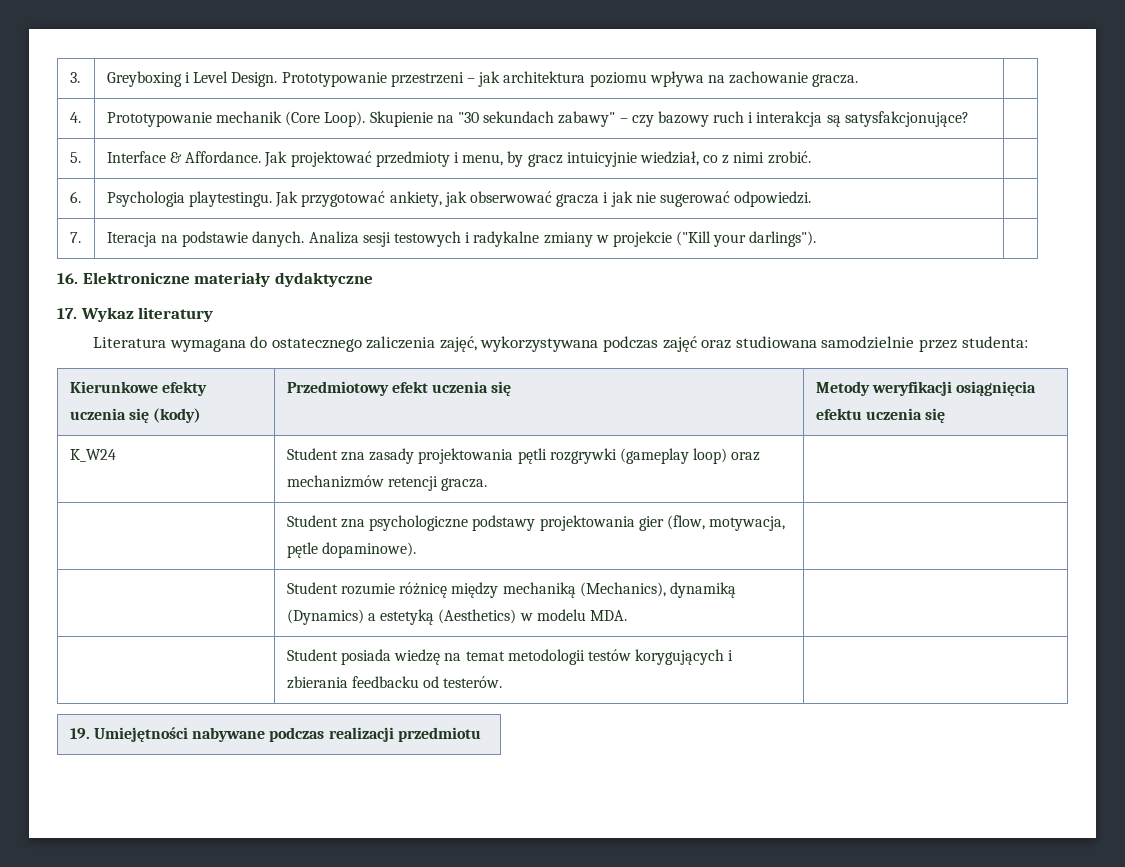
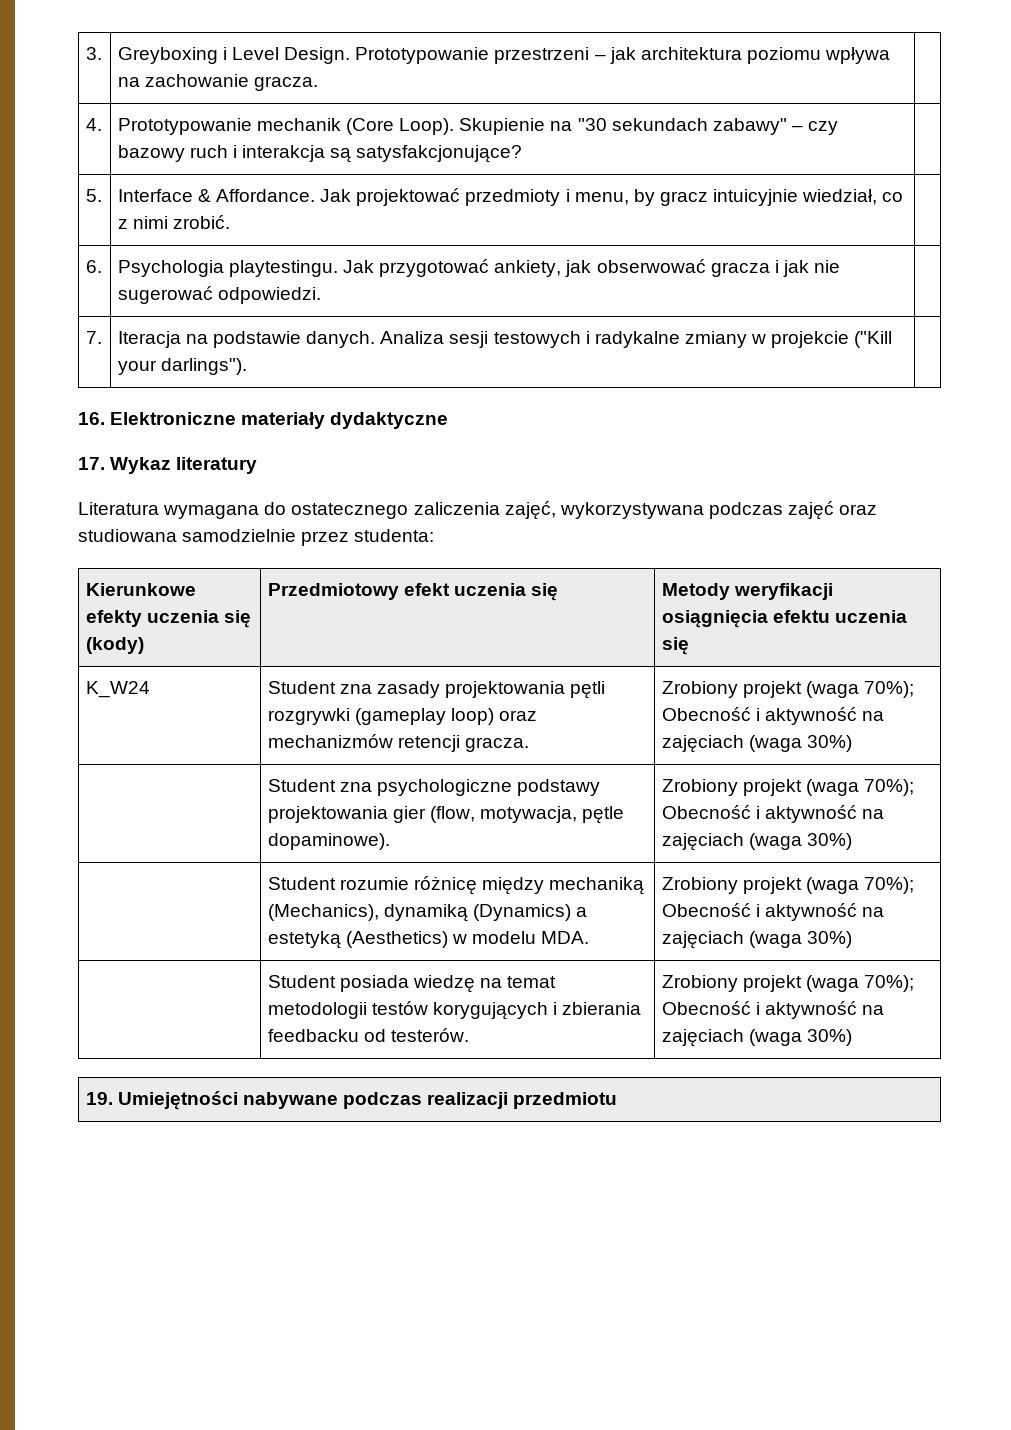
- K_W24 | Student zna zasady projektowania pętli rozgrywki (gameplay loop) oraz mechanizmów retencji gracza. |
+ K_W24 | Student zna zasady projektowania pętli rozgrywki (gameplay loop) oraz mechanizmów retencji gracza. | Zrobiony projekt (waga 70%); Obecność i aktywność na zajęciach (waga 30%)
- | Student zna psychologiczne podstawy projektowania gier (flow, motywacja, pętle dopaminowe). |
+ | Student zna psychologiczne podstawy projektowania gier (flow, motywacja, pętle dopaminowe). | Zrobiony projekt (waga 70%); Obecność i aktywność na zajęciach (waga 30%)
- | Student rozumie różnicę między mechaniką (Mechanics), dynamiką (Dynamics) a estetyką (Aesthetics) w modelu MDA. |
+ | Student rozumie różnicę między mechaniką (Mechanics), dynamiką (Dynamics) a estetyką (Aesthetics) w modelu MDA. | Zrobiony projekt (waga 70%); Obecność i aktywność na zajęciach (waga 30%)
- | Student posiada wiedzę na temat metodologii testów korygujących i zbierania feedbacku od testerów. |
+ | Student posiada wiedzę na temat metodologii testów korygujących i zbierania feedbacku od testerów. | Zrobiony projekt (waga 70%); Obecność i aktywność na zajęciach (waga 30%)

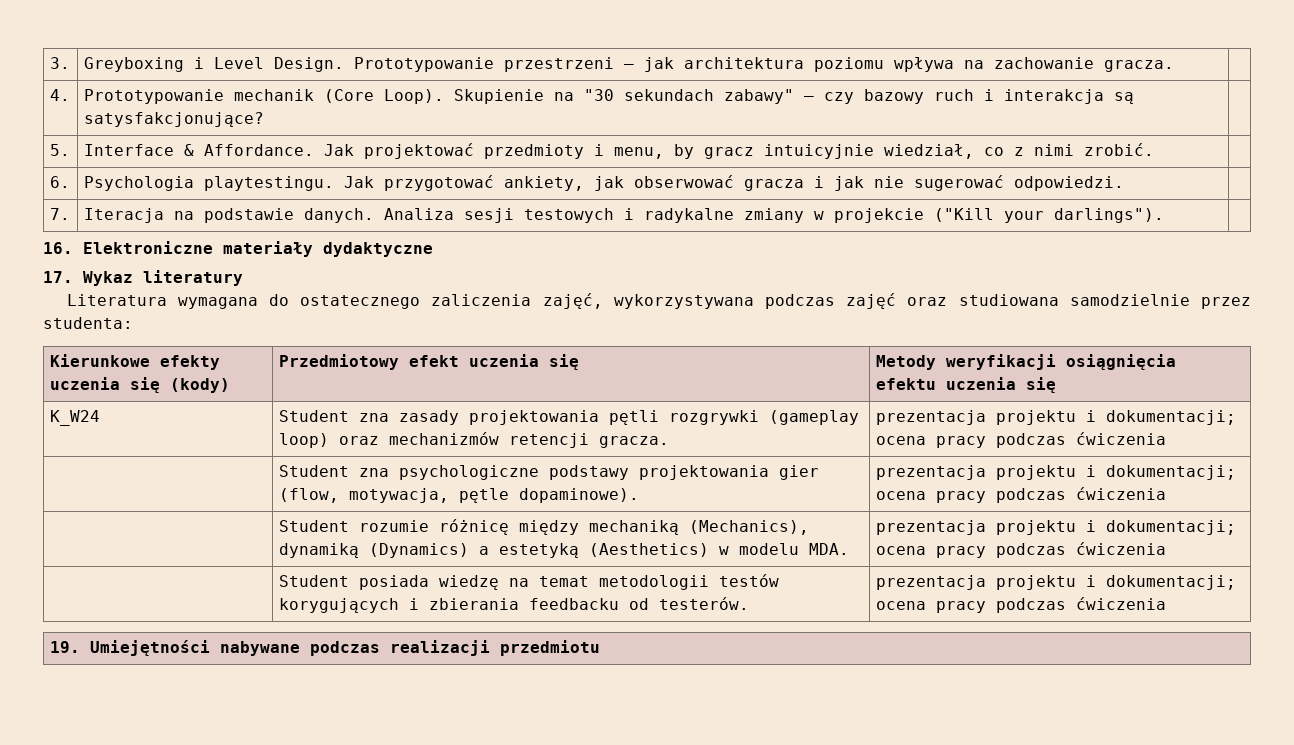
- K_W24 | Student zna zasady projektowania pętli rozgrywki (gameplay loop) oraz mechanizmów retencji gracza. | Zrobiony projekt (waga 70%); Obecność i aktywność na zajęciach (waga 30%)
+ K_W24 | Student zna zasady projektowania pętli rozgrywki (gameplay loop) oraz mechanizmów retencji gracza. | prezentacja projektu i dokumentacji; ocena pracy podczas ćwiczenia
- | Student zna psychologiczne podstawy projektowania gier (flow, motywacja, pętle dopaminowe). | Zrobiony projekt (waga 70%); Obecność i aktywność na zajęciach (waga 30%)
+ | Student zna psychologiczne podstawy projektowania gier (flow, motywacja, pętle dopaminowe). | prezentacja projektu i dokumentacji; ocena pracy podczas ćwiczenia
- | Student rozumie różnicę między mechaniką (Mechanics), dynamiką (Dynamics) a estetyką (Aesthetics) w modelu MDA. | Zrobiony projekt (waga 70%); Obecność i aktywność na zajęciach (waga 30%)
+ | Student rozumie różnicę między mechaniką (Mechanics), dynamiką (Dynamics) a estetyką (Aesthetics) w modelu MDA. | prezentacja projektu i dokumentacji; ocena pracy podczas ćwiczenia
- | Student posiada wiedzę na temat metodologii testów korygujących i zbierania feedbacku od testerów. | Zrobiony projekt (waga 70%); Obecność i aktywność na zajęciach (waga 30%)
+ | Student posiada wiedzę na temat metodologii testów korygujących i zbierania feedbacku od testerów. | prezentacja projektu i dokumentacji; ocena pracy podczas ćwiczenia

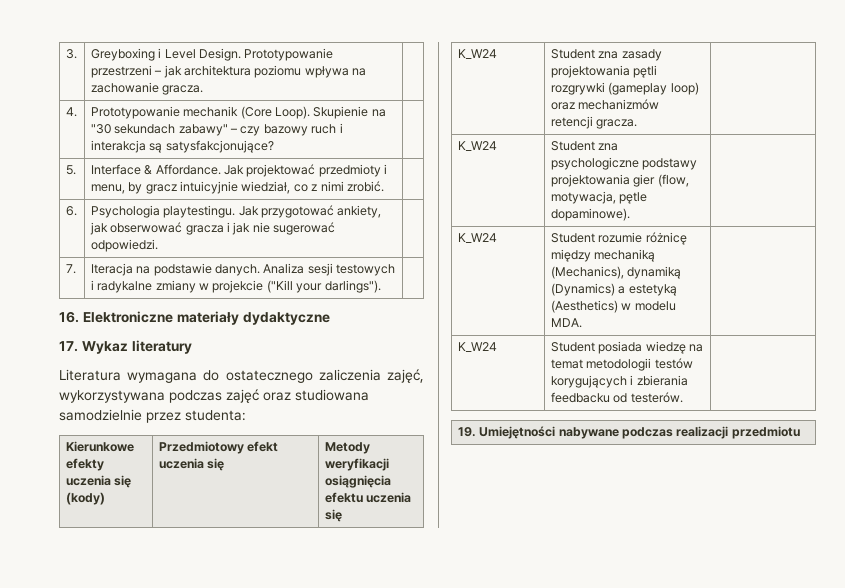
- K_W24 | Student zna zasady projektowania pętli rozgrywki (gameplay loop) oraz mechanizmów retencji gracza. | prezentacja projektu i dokumentacji; ocena pracy podczas ćwiczenia
- | Student zna psychologiczne podstawy projektowania gier (flow, motywacja, pętle dopaminowe). | prezentacja projektu i dokumentacji; ocena pracy podczas ćwiczenia
- | Student rozumie różnicę między mechaniką (Mechanics), dynamiką (Dynamics) a estetyką (Aesthetics) w modelu MDA. | prezentacja projektu i dokumentacji; ocena pracy podczas ćwiczenia
- | Student posiada wiedzę na temat metodologii testów korygujących i zbierania feedbacku od testerów. | prezentacja projektu i dokumentacji; ocena pracy podczas ćwiczenia
+ K_W24 | Student zna zasady projektowania pętli rozgrywki (gameplay loop) oraz mechanizmów retencji gracza. |
+ K_W24 | Student zna psychologiczne podstawy projektowania gier (flow, motywacja, pętle dopaminowe). |
+ K_W24 | Student rozumie różnicę między mechaniką (Mechanics), dynamiką (Dynamics) a estetyką (Aesthetics) w modelu MDA. |
+ K_W24 | Student posiada wiedzę na temat metodologii testów korygujących i zbierania feedbacku od testerów. |

